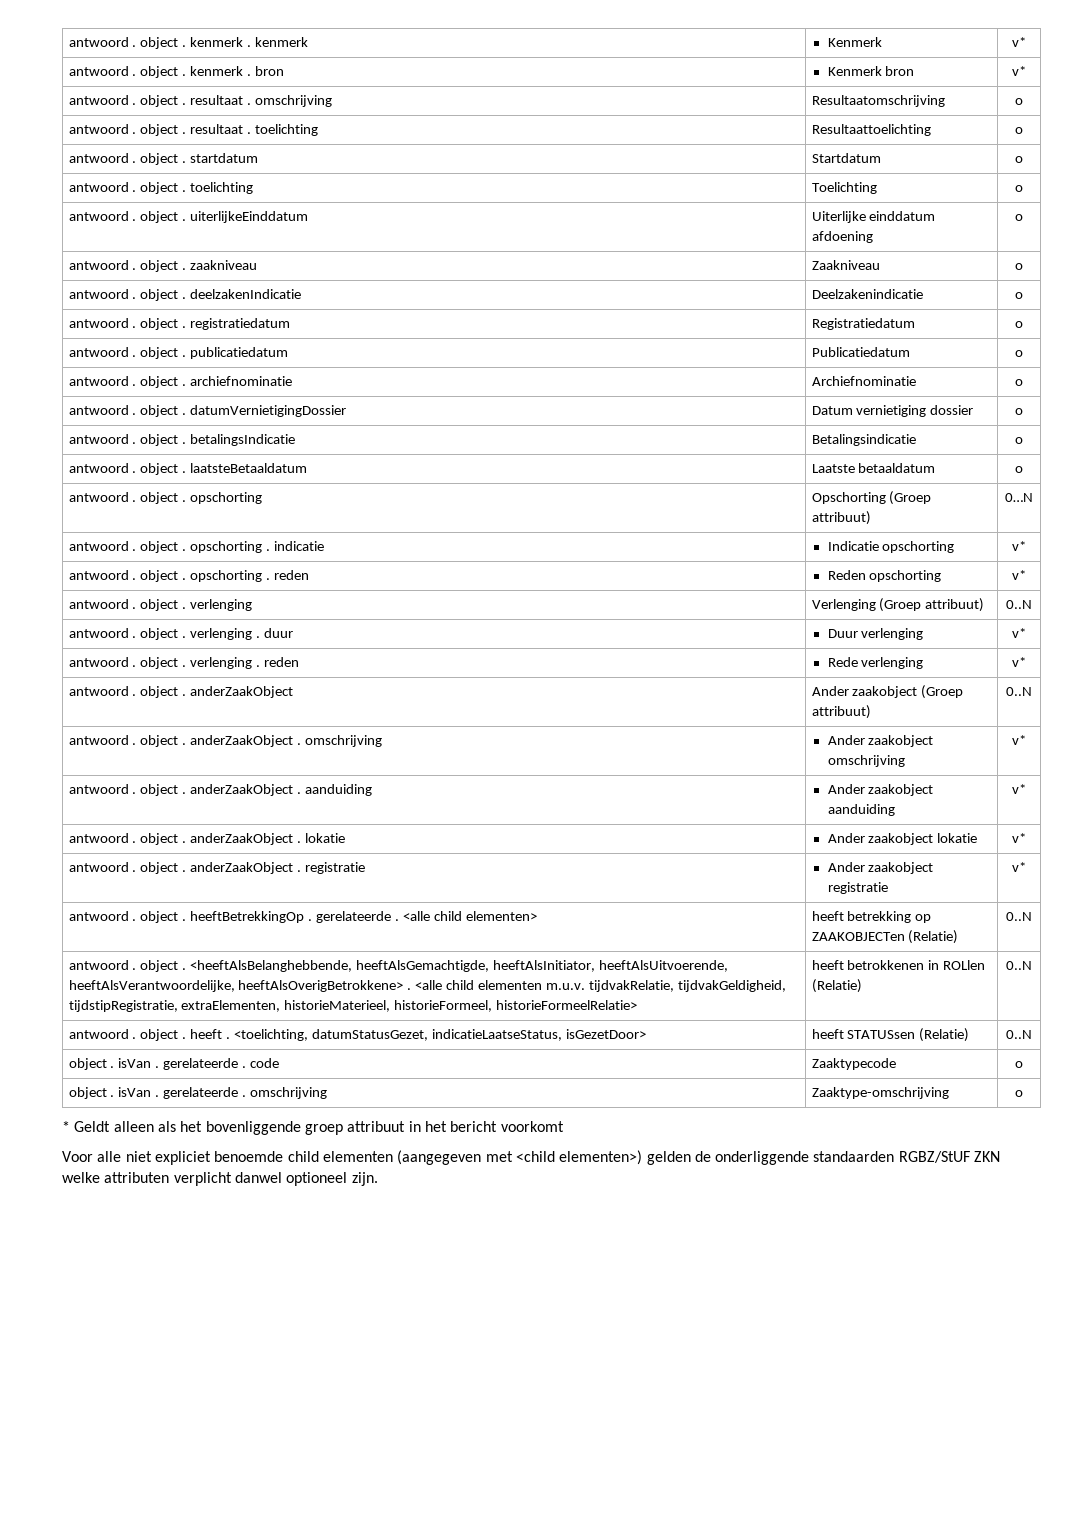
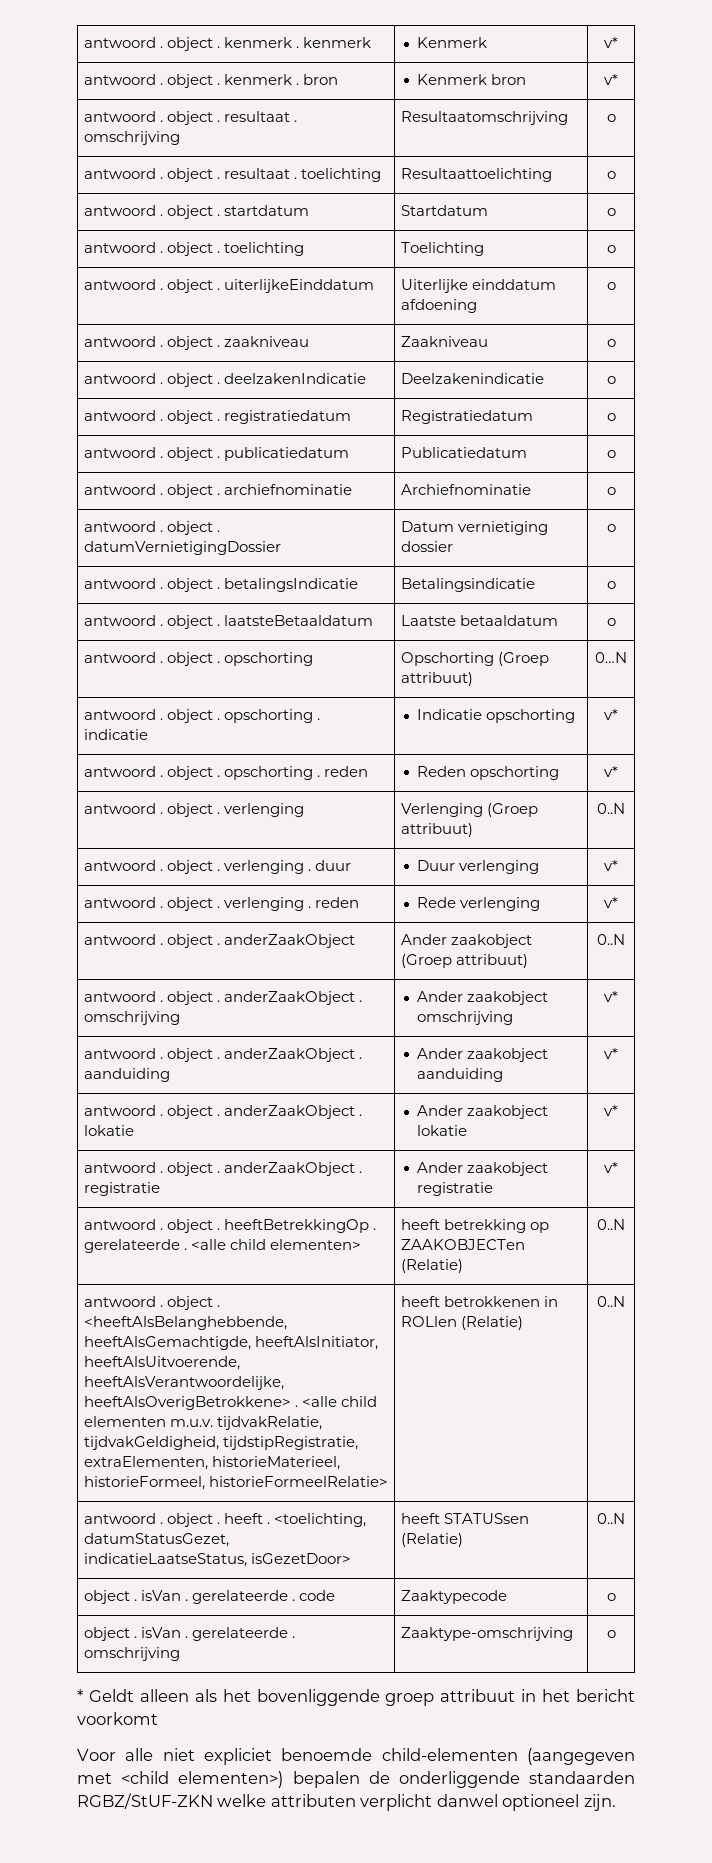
- Voor alle niet expliciet benoemde child elementen (aangegeven met <child elementen>) gelden de onderliggende standaarden RGBZ/StUF ZKN welke attributen verplicht danwel optioneel zijn.
+ Voor alle niet expliciet benoemde child-elementen (aangegeven met <child elementen>) bepalen de onderliggende standaarden RGBZ/StUF-ZKN welke attributen verplicht danwel optioneel zijn.

